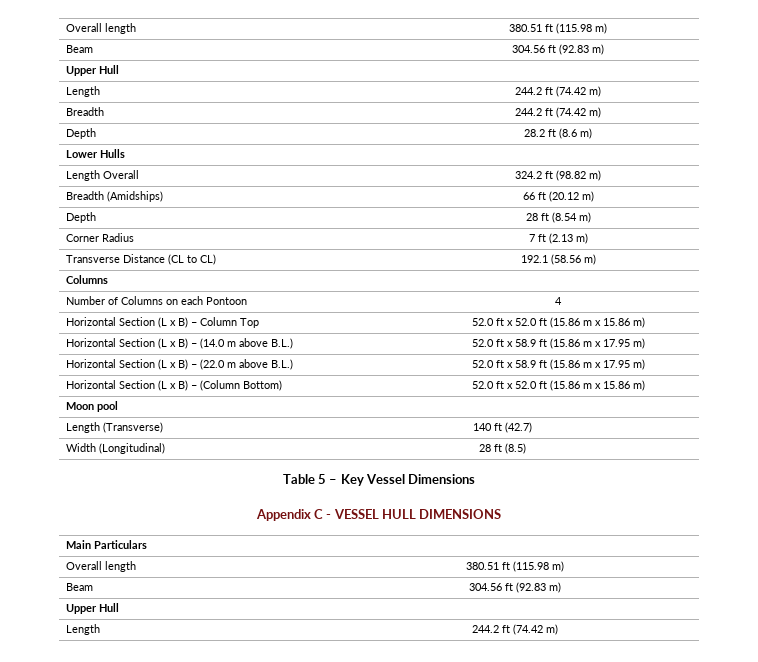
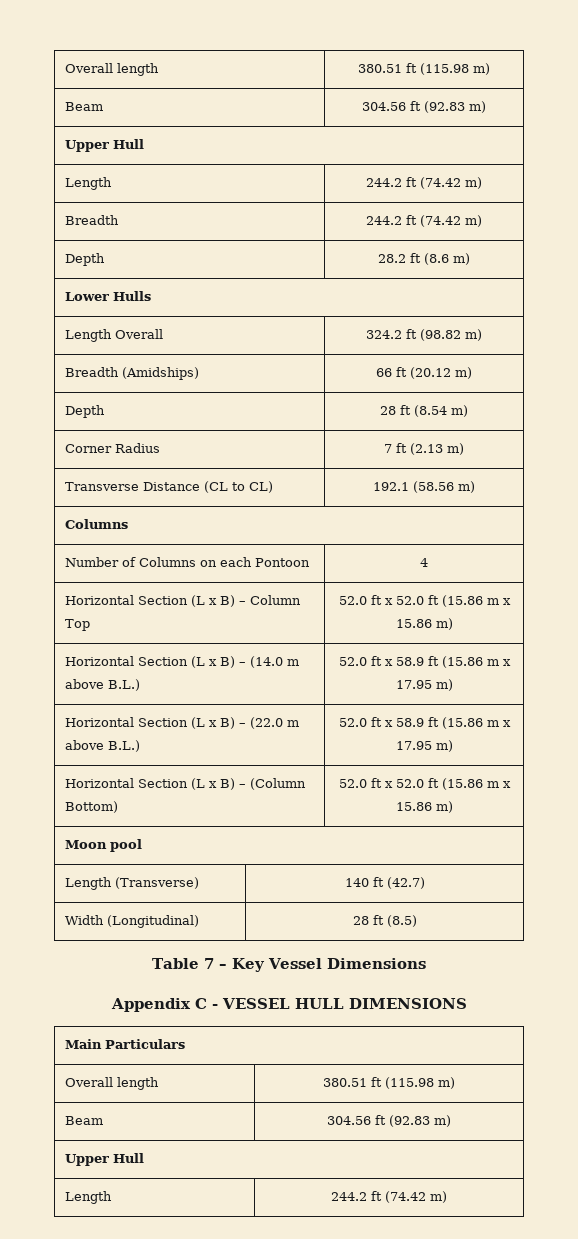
- Table 5 – Key Vessel Dimensions
+ Table 7 – Key Vessel Dimensions

